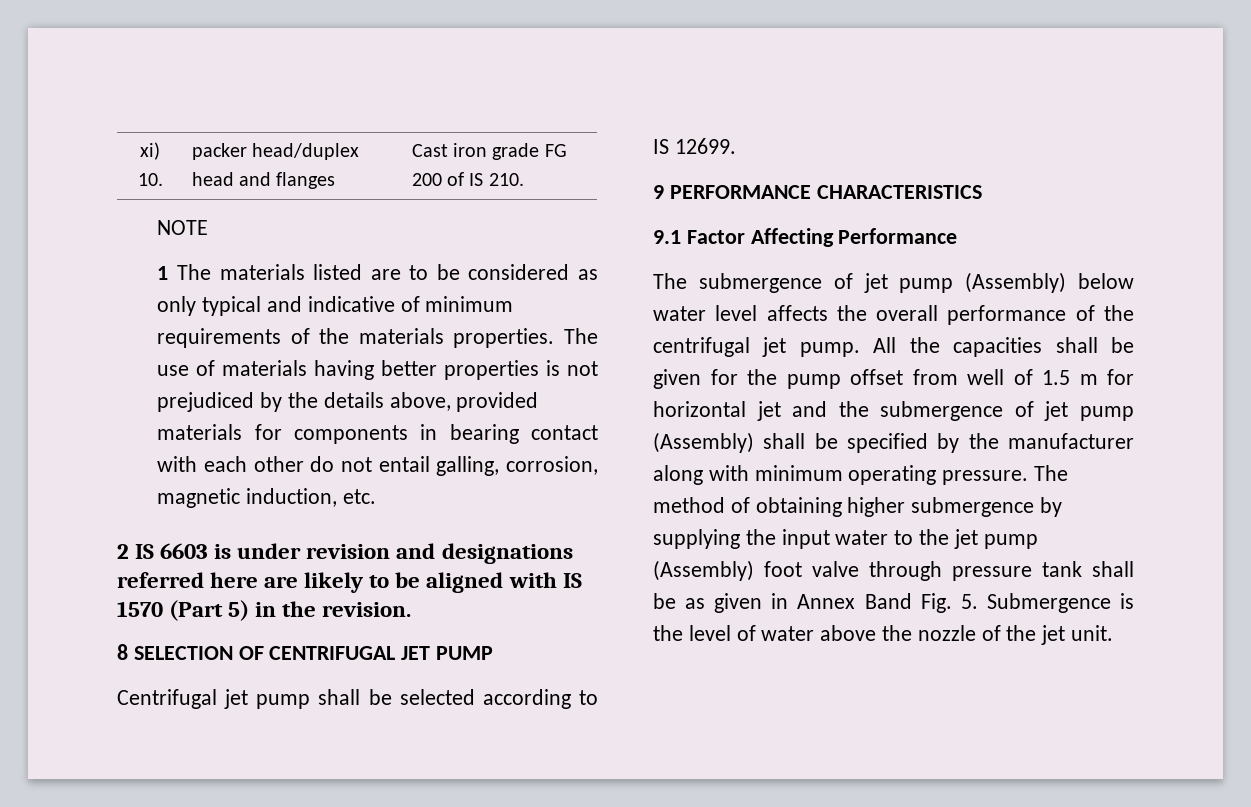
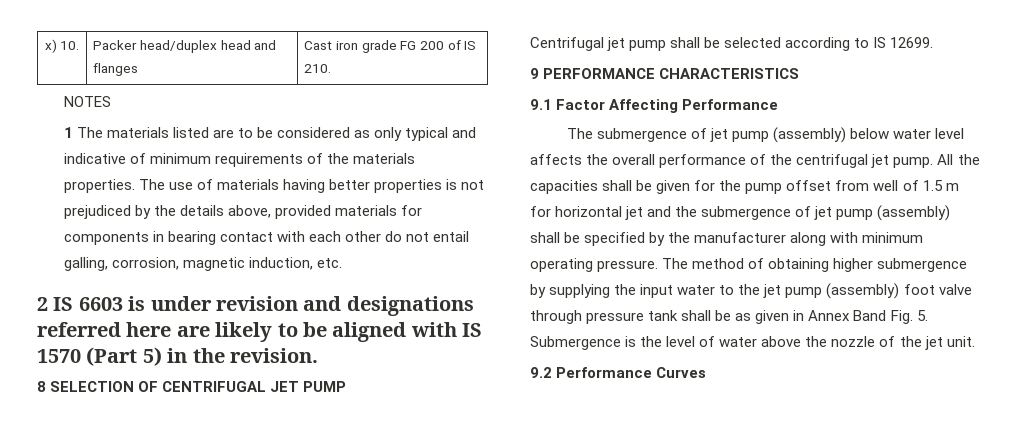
- xi) 10. | packer head/duplex head and flanges | Cast iron grade FG 200 of IS 210.
+ x) 10. | Packer head/duplex head and flanges | Cast iron grade FG 200 of IS 210.
- NOTE
+ NOTES
- The submergence of jet pump (Assembly) below water level affects the overall performance of the centrifugal jet pump.
+ The submergence of jet pump (assembly) below water level affects the overall performance of the centrifugal jet pump.
- All the capacities shall be given for the pump offset from well of 1.5 m for horizontal jet and the submergence of jet pump (Assembly) shall be specified by the manufacturer along with minimum operating pressure.
+ All the capacities shall be given for the pump offset from well of 1.5 m for horizontal jet and the submergence of jet pump (assembly) shall be specified by the manufacturer along with minimum operating pressure.
- The method of obtaining higher submergence by supplying the input water to the jet pump (Assembly) foot valve through pressure tank shall be as given in Annex Band Fig. 5. Submergence is the level of water above the nozzle of the jet unit.
+ The method of obtaining higher submergence by supplying the input water to the jet pump (assembly) foot valve through pressure tank shall be as given in Annex Band Fig. 5. Submergence is the level of water above the nozzle of the jet unit.
+ 9.2 Performance Curves

